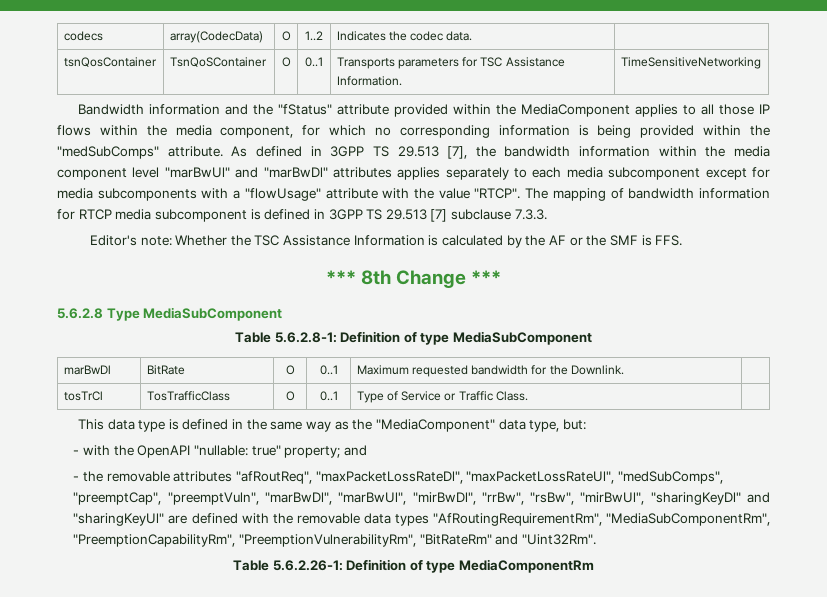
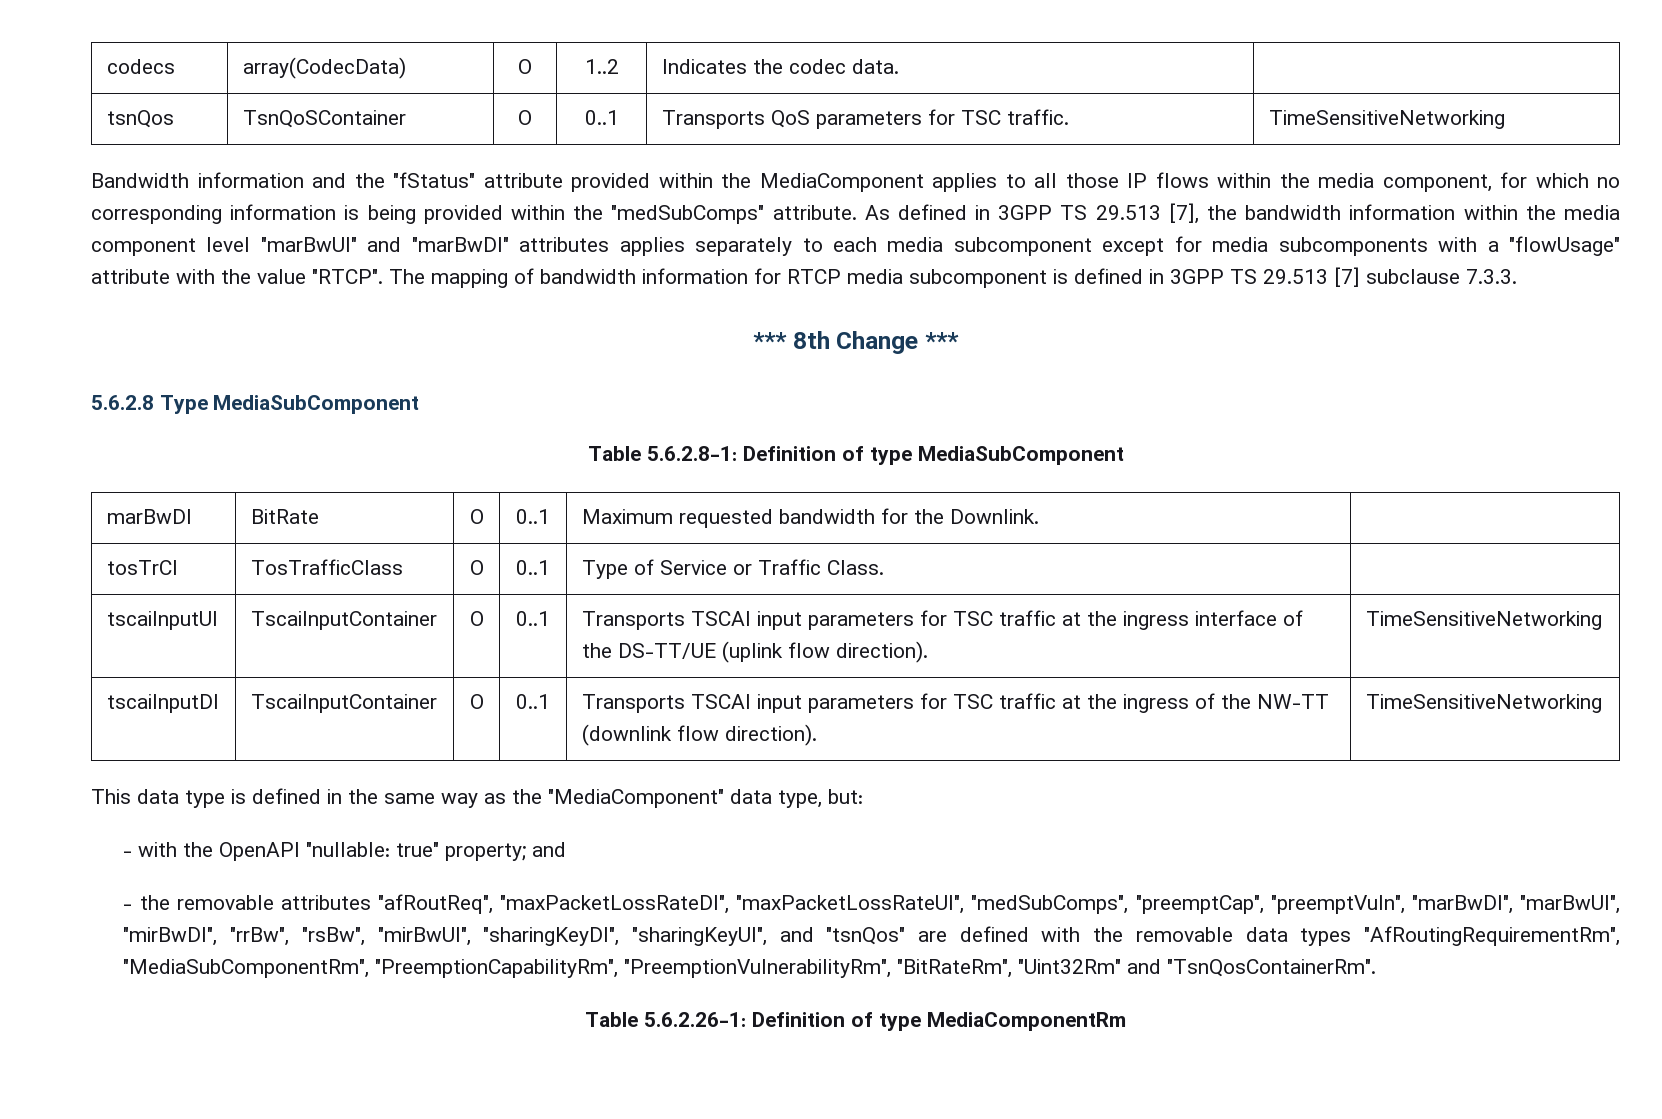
- tsnQosContainer | TsnQoSContainer | O | 0..1 | Transports parameters for TSC Assistance Information. | TimeSensitiveNetworking
+ tsnQos | TsnQoSContainer | O | 0..1 | Transports QoS parameters for TSC traffic. | TimeSensitiveNetworking
- Editor's note: Whether the TSC Assistance Information is calculated by the AF or the SMF is FFS.
+ tscaiInputUl | TscaiInputContainer | O | 0..1 | Transports TSCAI input parameters for TSC traffic at the ingress interface of the DS-TT/UE (uplink flow direction). | TimeSensitiveNetworking
+ tscaiInputDl | TscaiInputContainer | O | 0..1 | Transports TSCAI input parameters for TSC traffic at the ingress of the NW-TT (downlink flow direction). | TimeSensitiveNetworking
- - the removable attributes "afRoutReq", "maxPacketLossRateDl", "maxPacketLossRateUl", "medSubComps", "preemptCap", "preemptVuln", "marBwDl", "marBwUl", "mirBwDl", "rrBw", "rsBw", "mirBwUl", "sharingKeyDl" and "sharingKeyUl" are defined with the removable data types "AfRoutingRequirementRm", "MediaSubComponentRm", "PreemptionCapabilityRm", "PreemptionVulnerabilityRm", "BitRateRm" and "Uint32Rm".
+ - the removable attributes "afRoutReq", "maxPacketLossRateDl", "maxPacketLossRateUl", "medSubComps", "preemptCap", "preemptVuln", "marBwDl", "marBwUl", "mirBwDl", "rrBw", "rsBw", "mirBwUl", "sharingKeyDl", "sharingKeyUl", and "tsnQos" are defined with the removable data types "AfRoutingRequirementRm", "MediaSubComponentRm", "PreemptionCapabilityRm", "PreemptionVulnerabilityRm", "BitRateRm", "Uint32Rm" and "TsnQosContainerRm".

